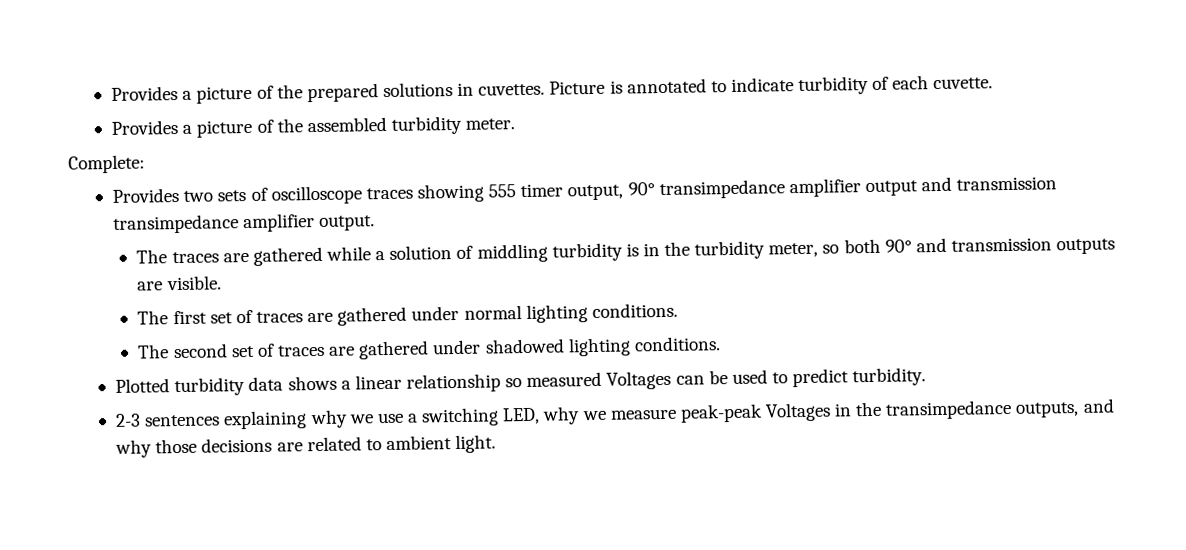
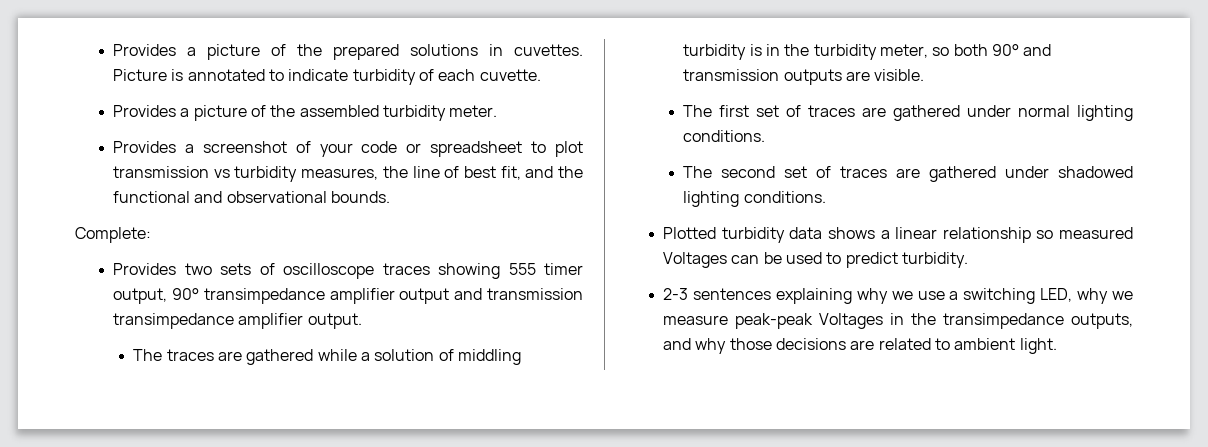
+ Provides a screenshot of your code or spreadsheet to plot transmission vs turbidity measures, the line of best fit, and the functional and observational bounds.

